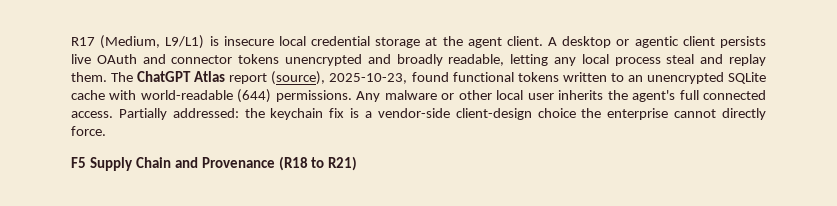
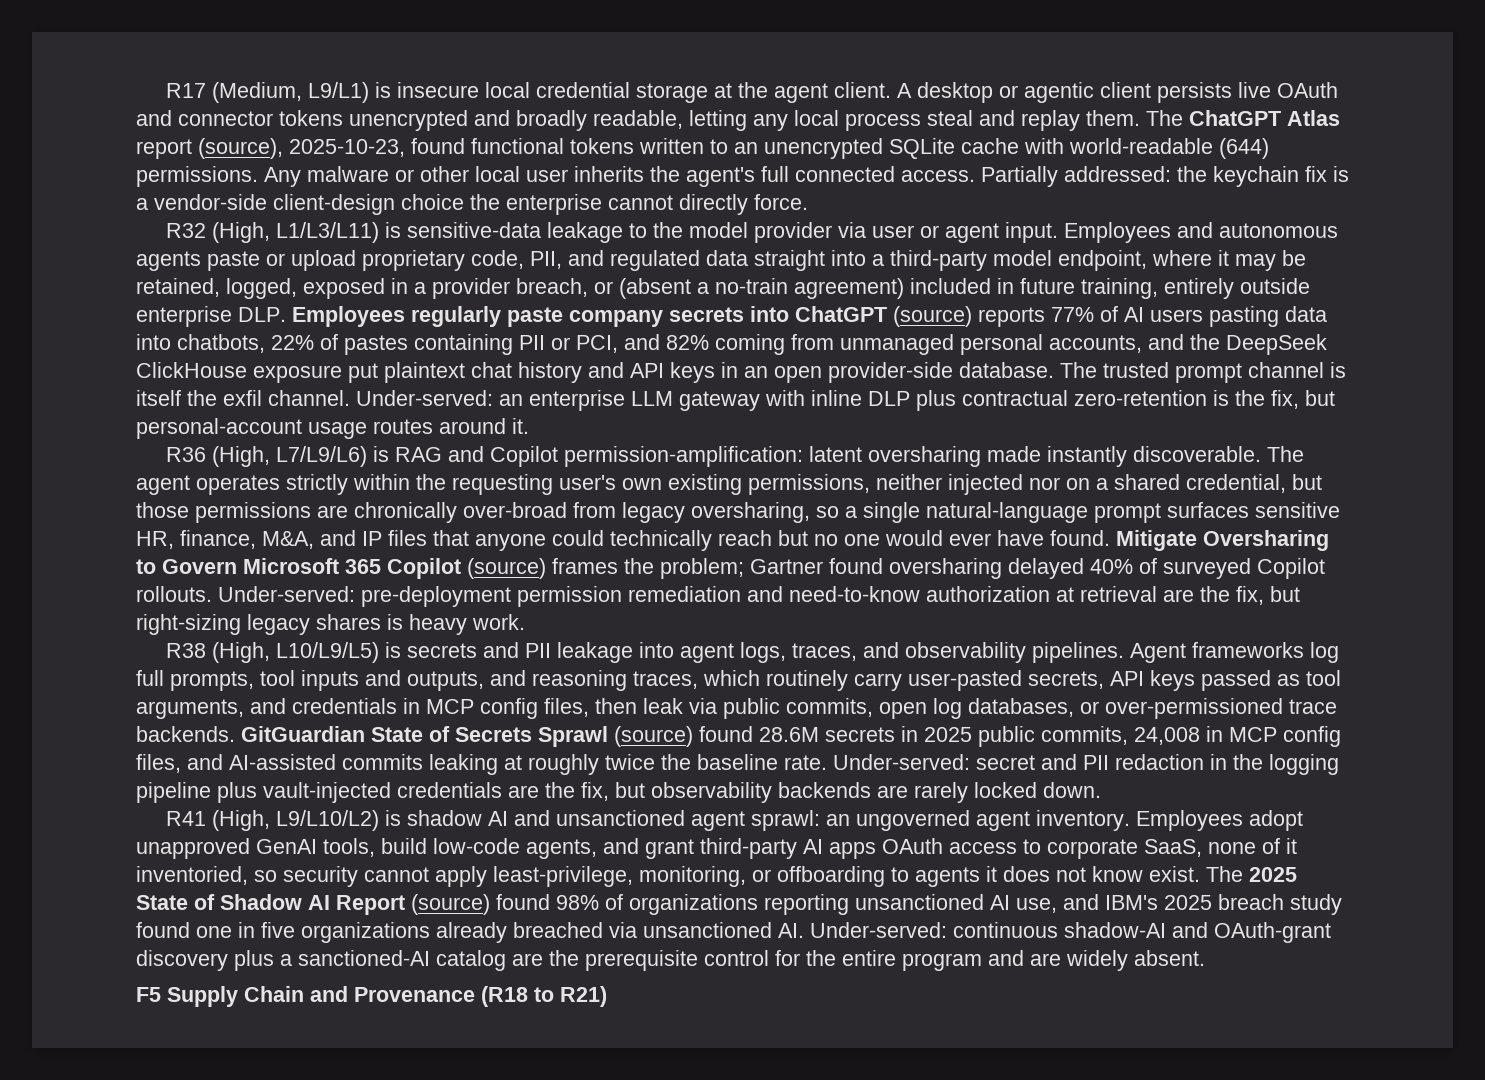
+ R32 (High, L1/L3/L11) is sensitive-data leakage to the model provider via user or agent input. Employees and autonomous agents paste or upload proprietary code, PII, and regulated data straight into a third-party model endpoint, where it may be retained, logged, exposed in a provider breach, or (absent a no-train agreement) included in future training, entirely outside enterprise DLP. Employees regularly paste company secrets into ChatGPT (source) reports 77% of AI users pasting data into chatbots, 22% of pastes containing PII or PCI, and 82% coming from unmanaged personal accounts, and the DeepSeek ClickHouse exposure put plaintext chat history and API keys in an open provider-side database. The trusted prompt channel is itself the exfil channel. Under-served: an enterprise LLM gateway with inline DLP plus contractual zero-retention is the fix, but personal-account usage routes around it.
+ R36 (High, L7/L9/L6) is RAG and Copilot permission-amplification: latent oversharing made instantly discoverable. The agent operates strictly within the requesting user's own existing permissions, neither injected nor on a shared credential, but those permissions are chronically over-broad from legacy oversharing, so a single natural-language prompt surfaces sensitive HR, finance, M&A, and IP files that anyone could technically reach but no one would ever have found. Mitigate Oversharing to Govern Microsoft 365 Copilot (source) frames the problem; Gartner found oversharing delayed 40% of surveyed Copilot rollouts. Under-served: pre-deployment permission remediation and need-to-know authorization at retrieval are the fix, but right-sizing legacy shares is heavy work.
+ R38 (High, L10/L9/L5) is secrets and PII leakage into agent logs, traces, and observability pipelines. Agent frameworks log full prompts, tool inputs and outputs, and reasoning traces, which routinely carry user-pasted secrets, API keys passed as tool arguments, and credentials in MCP config files, then leak via public commits, open log databases, or over-permissioned trace backends. GitGuardian State of Secrets Sprawl (source) found 28.6M secrets in 2025 public commits, 24,008 in MCP config files, and AI-assisted commits leaking at roughly twice the baseline rate. Under-served: secret and PII redaction in the logging pipeline plus vault-injected credentials are the fix, but observability backends are rarely locked down.
+ R41 (High, L9/L10/L2) is shadow AI and unsanctioned agent sprawl: an ungoverned agent inventory. Employees adopt unapproved GenAI tools, build low-code agents, and grant third-party AI apps OAuth access to corporate SaaS, none of it inventoried, so security cannot apply least-privilege, monitoring, or offboarding to agents it does not know exist. The 2025 State of Shadow AI Report (source) found 98% of organizations reporting unsanctioned AI use, and IBM's 2025 breach study found one in five organizations already breached via unsanctioned AI. Under-served: continuous shadow-AI and OAuth-grant discovery plus a sanctioned-AI catalog are the prerequisite control for the entire program and are widely absent.

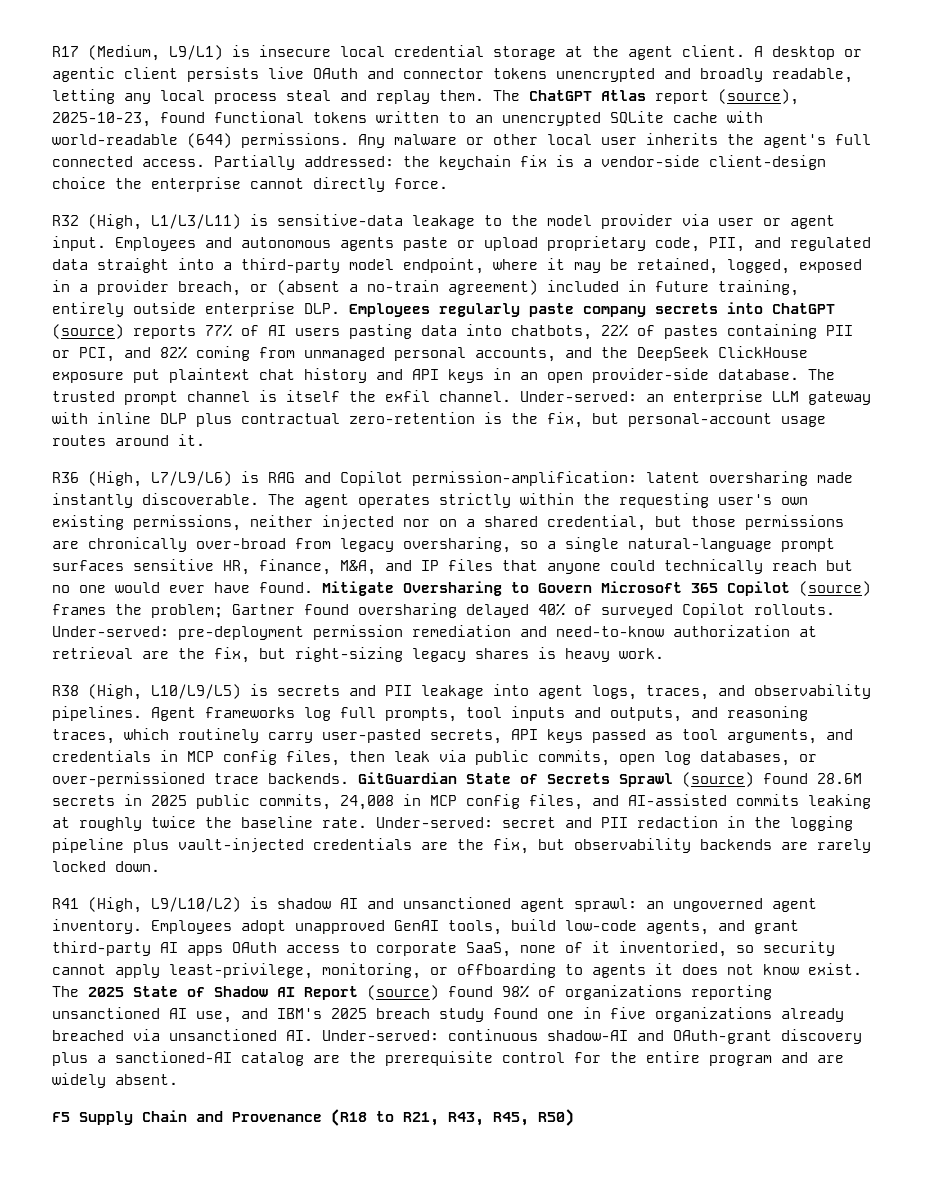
- F5 Supply Chain and Provenance (R18 to R21)
+ F5 Supply Chain and Provenance (R18 to R21, R43, R45, R50)

